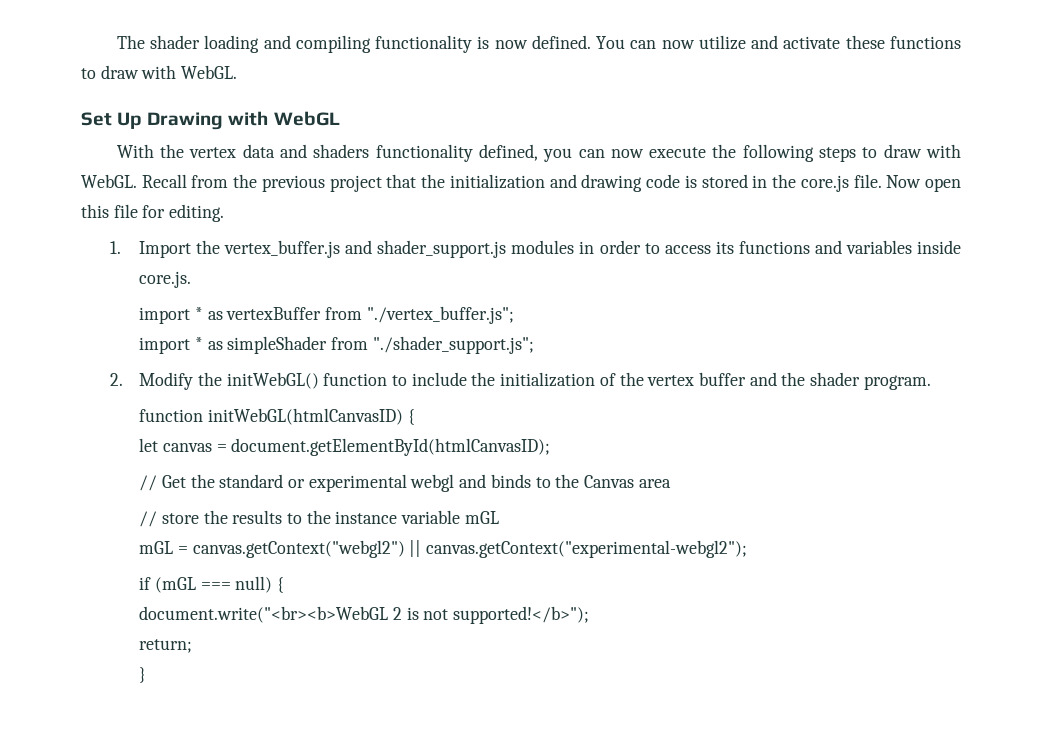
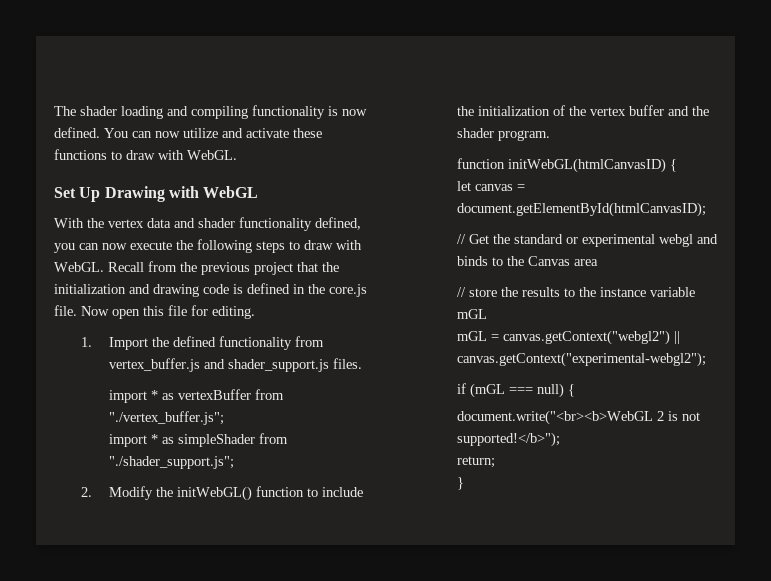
- With the vertex data and shaders functionality defined, you can now execute the following steps to draw with WebGL.
+ With the vertex data and shader functionality defined, you can now execute the following steps to draw with WebGL.
- Recall from the previous project that the initialization and drawing code is stored in the core.js file.
+ Recall from the previous project that the initialization and drawing code is defined in the core.js file.
- 1. Import the vertex_buffer.js and shader_support.js modules in order to access its functions and variables inside core.js.
+ 1. Import the defined functionality from vertex_buffer.js and shader_support.js files.

